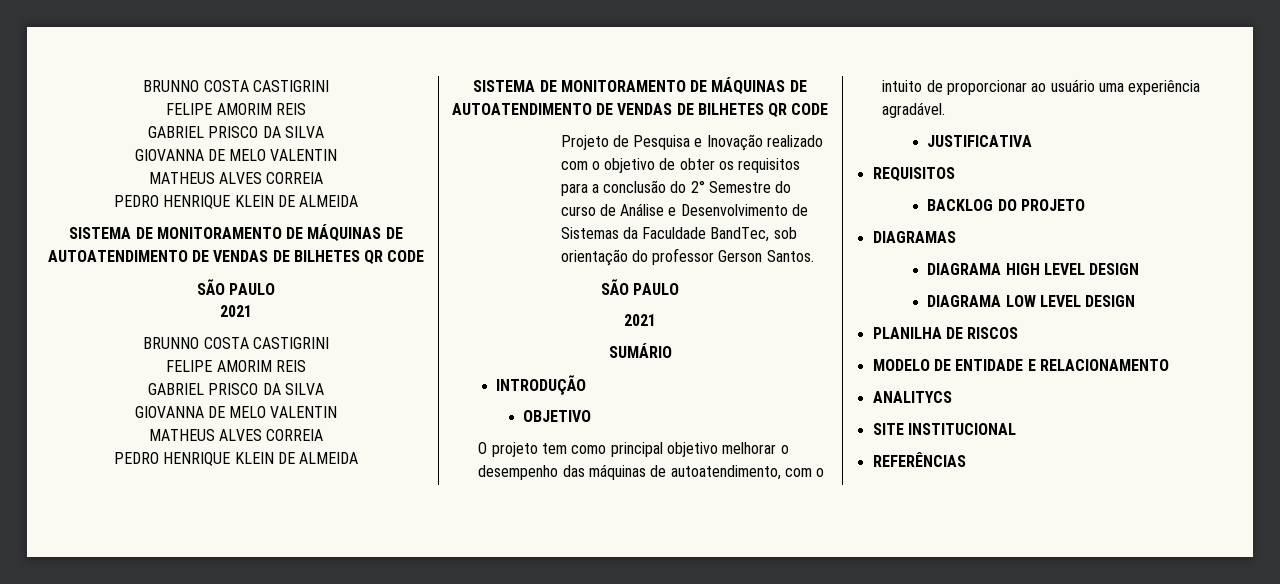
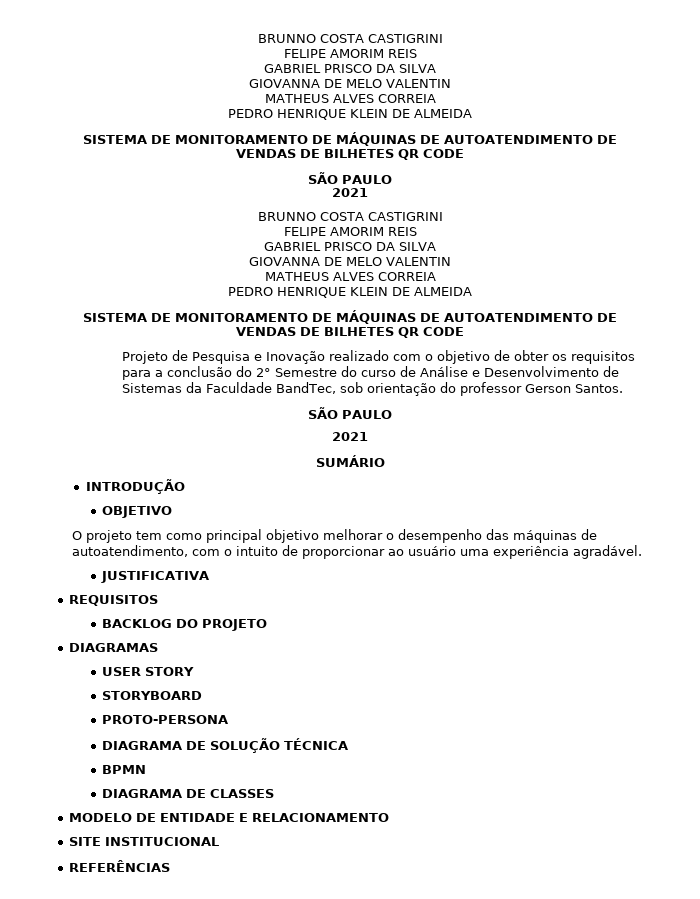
- DIAGRAMA HIGH LEVEL DESIGN
- DIAGRAMA LOW LEVEL DESIGN
- PLANILHA DE RISCOS
+ USER STORY
+ STORYBOARD
+ PROTO-PERSONA
+ DIAGRAMA DE SOLUÇÃO TÉCNICA
+ BPMN
+ DIAGRAMA DE CLASSES
- ANALITYCS

